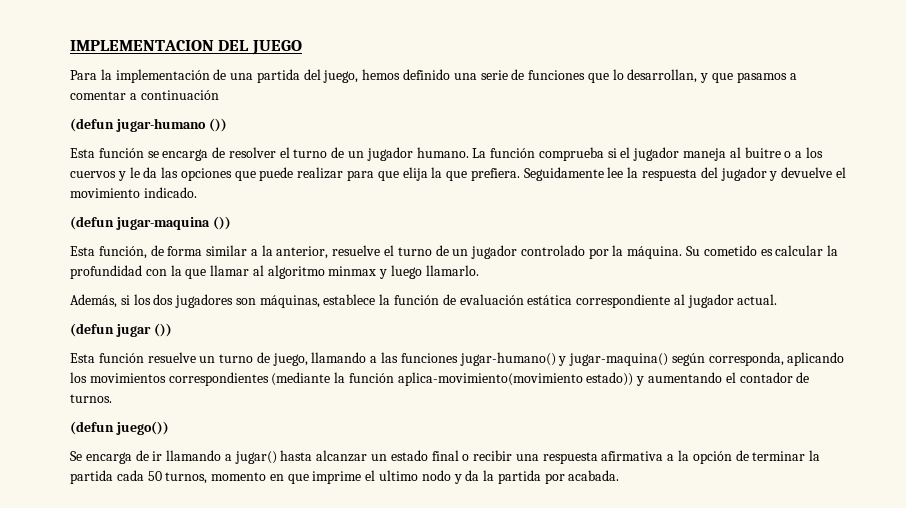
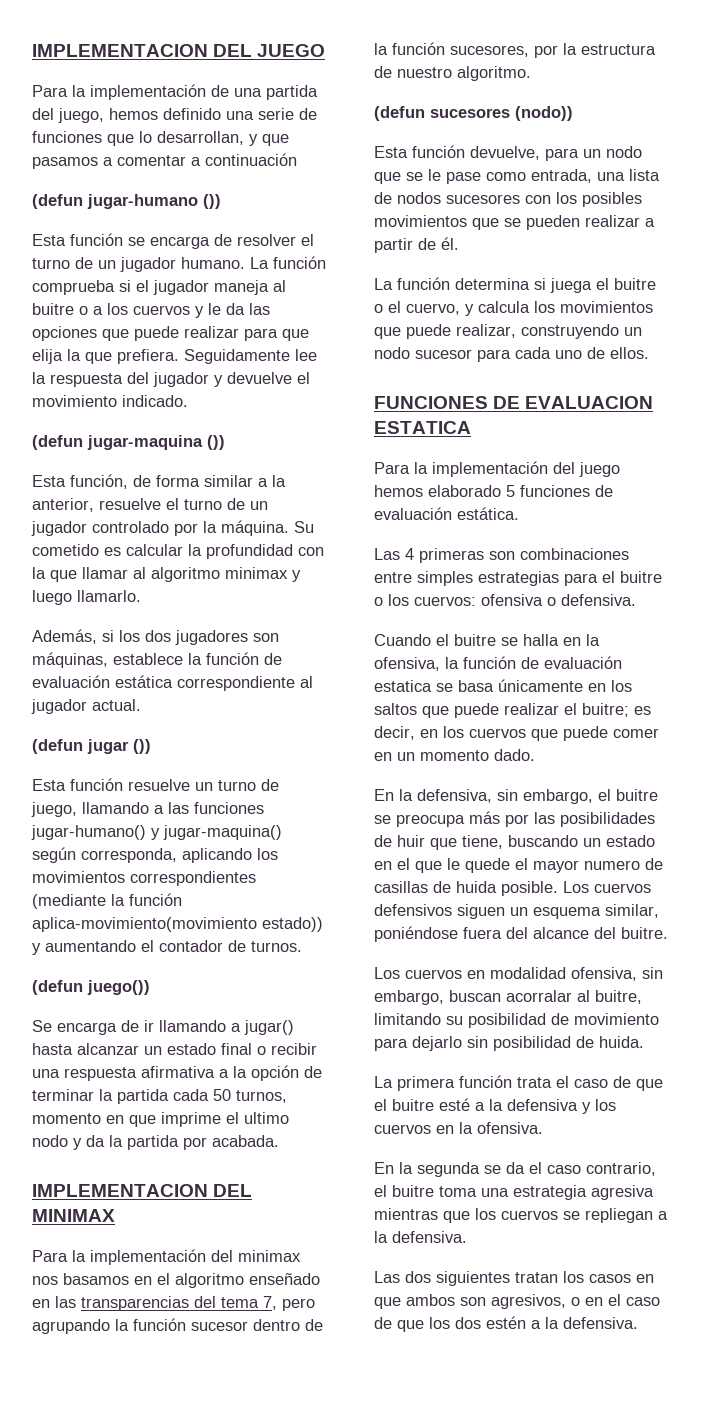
- Su cometido es calcular la profundidad con la que llamar al algoritmo minmax y luego llamarlo.
+ Su cometido es calcular la profundidad con la que llamar al algoritmo minimax y luego llamarlo.
+ IMPLEMENTACION DEL MINIMAX
+ Para la implementación del minimax nos basamos en el algoritmo enseñado en las transparencias del tema 7, pero agrupando la función sucesor dentro de la función sucesores, por la estructura de nuestro algoritmo.
+ (defun sucesores (nodo))
+ Esta función devuelve, para un nodo que se le pase como entrada, una lista de nodos sucesores con los posibles movimientos que se pueden realizar a partir de él.
+ La función determina si juega el buitre o el cuervo, y calcula los movimientos que puede realizar, construyendo un nodo sucesor para cada uno de ellos.
+ FUNCIONES DE EVALUACION ESTATICA
+ Para la implementación del juego hemos elaborado 5 funciones de evaluación estática.
+ Las 4 primeras son combinaciones entre simples estrategias para el buitre o los cuervos: ofensiva o defensiva.
+ Cuando el buitre se halla en la ofensiva, la función de evaluación estatica se basa únicamente en los saltos que puede realizar el buitre; es decir, en los cuervos que puede comer en un momento dado.
+ En la defensiva, sin embargo, el buitre se preocupa más por las posibilidades de huir que tiene, buscando un estado en el que le quede el mayor numero de casillas de huida posible. Los cuervos defensivos siguen un esquema similar, poniéndose fuera del alcance del buitre.
+ Los cuervos en modalidad ofensiva, sin embargo, buscan acorralar al buitre, limitando su posibilidad de movimiento para dejarlo sin posibilidad de huida.
+ La primera función trata el caso de que el buitre esté a la defensiva y los cuervos en la ofensiva.
+ En la segunda se da el caso contrario, el buitre toma una estrategia agresiva mientras que los cuervos se repliegan a la defensiva.
+ Las dos siguientes tratan los casos en que ambos son agresivos, o en el caso de que los dos estén a la defensiva.

